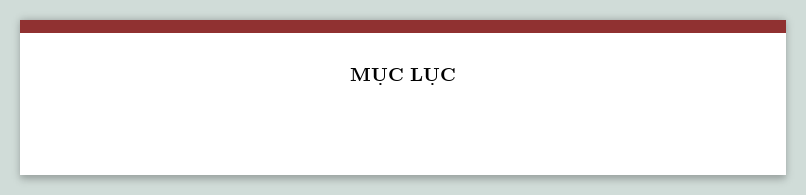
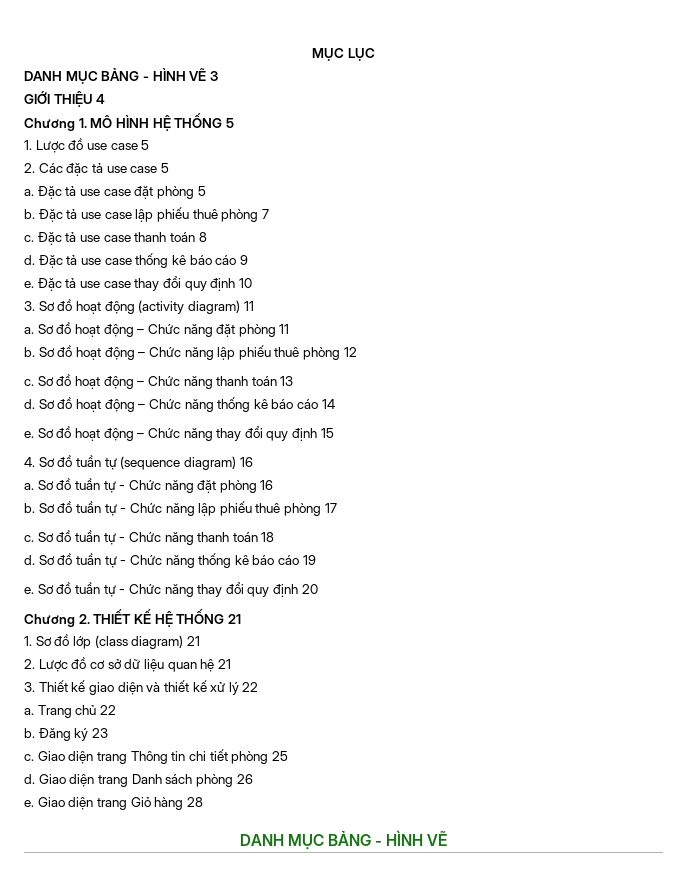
+ DANH MỤC BẢNG - HÌNH VẼ 3
+ GIỚI THIỆU 4
+ Chương 1. MÔ HÌNH HỆ THỐNG 5
+ 1. Lược đồ use case 5
+ 2. Các đặc tả use case 5
+ a. Đặc tả use case đặt phòng 5
+ b. Đặc tả use case lập phiếu thuê phòng 7
+ c. Đặc tả use case thanh toán 8
+ d. Đặc tả use case thống kê báo cáo 9
+ e. Đặc tả use case thay đổi quy định 10
+ 3. Sơ đồ hoạt động (activity diagram) 11
+ a. Sơ đồ hoạt động – Chức năng đặt phòng 11
+ b. Sơ đồ hoạt động – Chức năng lập phiếu thuê phòng 12
+ c. Sơ đồ hoạt động – Chức năng thanh toán 13
+ d. Sơ đồ hoạt động – Chức năng thống kê báo cáo 14
+ e. Sơ đồ hoạt động – Chức năng thay đổi quy định 15
+ 4. Sơ đồ tuần tự (sequence diagram) 16
+ a. Sơ đồ tuần tự - Chức năng đặt phòng 16
+ b. Sơ đồ tuần tự - Chức năng lập phiếu thuê phòng 17
+ c. Sơ đồ tuần tự - Chức năng thanh toán 18
+ d. Sơ đồ tuần tự - Chức năng thống kê báo cáo 19
+ e. Sơ đồ tuần tự - Chức năng thay đổi quy định 20
+ Chương 2. THIẾT KẾ HỆ THỐNG 21
+ 1. Sơ đồ lớp (class diagram) 21
+ 2. Lược đồ cơ sở dữ liệu quan hệ 21
+ 3. Thiết kế giao diện và thiết kế xử lý 22
+ a. Trang chủ 22
+ b. Đăng ký 23
+ c. Giao diện trang Thông tin chi tiết phòng 25
+ d. Giao diện trang Danh sách phòng 26
+ e. Giao diện trang Giỏ hàng 28
+ DANH MỤC BẢNG - HÌNH VẼ

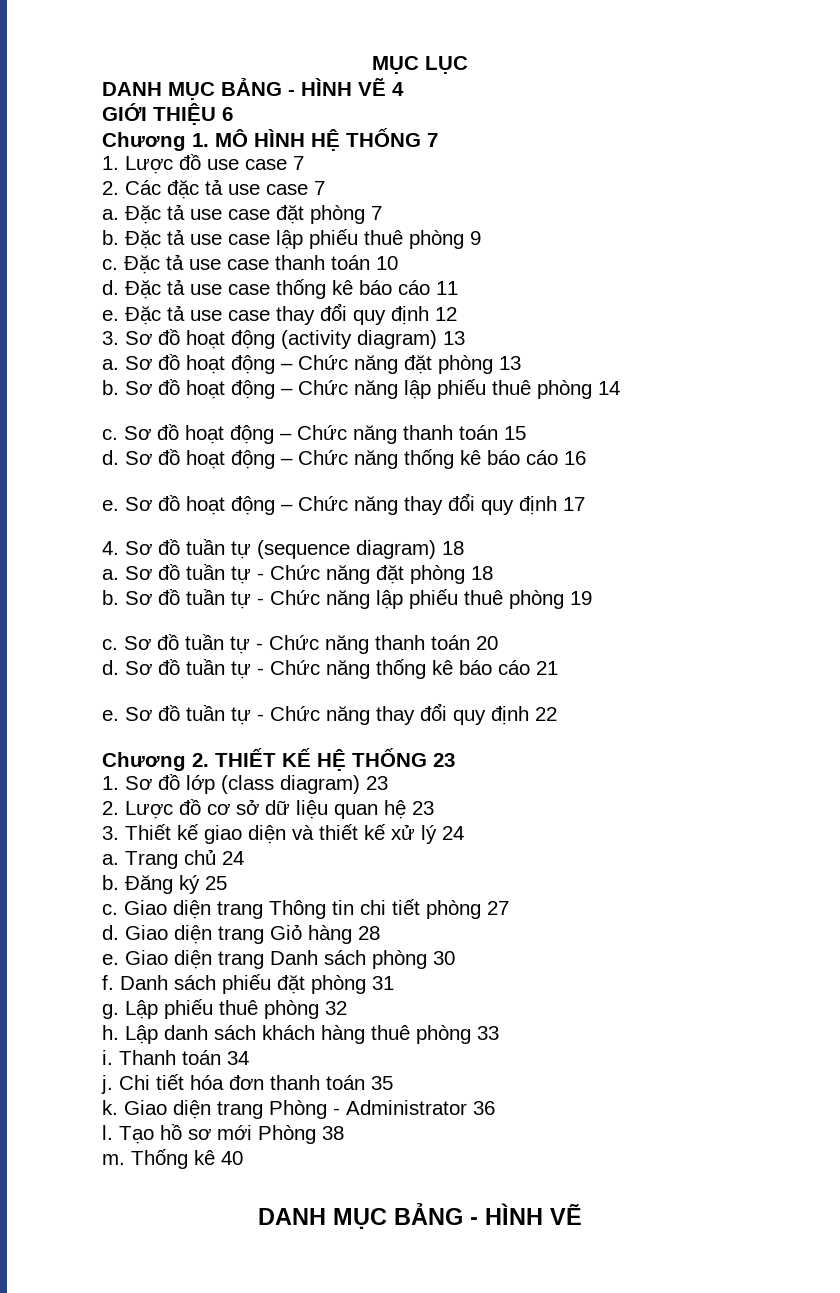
- DANH MỤC BẢNG - HÌNH VẼ 3
+ DANH MỤC BẢNG - HÌNH VẼ 4
- GIỚI THIỆU 4
+ GIỚI THIỆU 6
- Chương 1. MÔ HÌNH HỆ THỐNG 5
+ Chương 1. MÔ HÌNH HỆ THỐNG 7
- 1. Lược đồ use case 5
+ 1. Lược đồ use case 7
- 2. Các đặc tả use case 5
+ 2. Các đặc tả use case 7
- Đặc tả use case đặt phòng 5
+ Đặc tả use case đặt phòng 7
- Đặc tả use case lập phiếu thuê phòng 7
+ Đặc tả use case lập phiếu thuê phòng 9
- Đặc tả use case thanh toán 8
+ Đặc tả use case thanh toán 10
- Đặc tả use case thống kê báo cáo 9
+ Đặc tả use case thống kê báo cáo 11
- Đặc tả use case thay đổi quy định 10
+ Đặc tả use case thay đổi quy định 12
- 3. Sơ đồ hoạt động (activity diagram) 11
+ 3. Sơ đồ hoạt động (activity diagram) 13
- Sơ đồ hoạt động – Chức năng đặt phòng 11
+ Sơ đồ hoạt động – Chức năng đặt phòng 13
- Sơ đồ hoạt động – Chức năng lập phiếu thuê phòng 12
+ Sơ đồ hoạt động – Chức năng lập phiếu thuê phòng 14
- Sơ đồ hoạt động – Chức năng thanh toán 13
+ Sơ đồ hoạt động – Chức năng thanh toán 15
- Sơ đồ hoạt động – Chức năng thống kê báo cáo 14
+ Sơ đồ hoạt động – Chức năng thống kê báo cáo 16
- Sơ đồ hoạt động – Chức năng thay đổi quy định 15
+ Sơ đồ hoạt động – Chức năng thay đổi quy định 17
- 4. Sơ đồ tuần tự (sequence diagram) 16
+ 4. Sơ đồ tuần tự (sequence diagram) 18
- Sơ đồ tuần tự - Chức năng đặt phòng 16
+ Sơ đồ tuần tự - Chức năng đặt phòng 18
- Sơ đồ tuần tự - Chức năng lập phiếu thuê phòng 17
+ Sơ đồ tuần tự - Chức năng lập phiếu thuê phòng 19
- Sơ đồ tuần tự - Chức năng thanh toán 18
+ Sơ đồ tuần tự - Chức năng thanh toán 20
- Sơ đồ tuần tự - Chức năng thống kê báo cáo 19
+ Sơ đồ tuần tự - Chức năng thống kê báo cáo 21
- Sơ đồ tuần tự - Chức năng thay đổi quy định 20
+ Sơ đồ tuần tự - Chức năng thay đổi quy định 22
- Chương 2. THIẾT KẾ HỆ THỐNG 21
+ Chương 2. THIẾT KẾ HỆ THỐNG 23
- 1. Sơ đồ lớp (class diagram) 21
+ 1. Sơ đồ lớp (class diagram) 23
- 2. Lược đồ cơ sở dữ liệu quan hệ 21
+ 2. Lược đồ cơ sở dữ liệu quan hệ 23
- 3. Thiết kế giao diện và thiết kế xử lý 22
+ 3. Thiết kế giao diện và thiết kế xử lý 24
- Trang chủ 22
+ Trang chủ 24
- Đăng ký 23
+ Đăng ký 25
- Giao diện trang Thông tin chi tiết phòng 25
+ Giao diện trang Thông tin chi tiết phòng 27
- Giao diện trang Danh sách phòng 26
- e. Giao diện trang Giỏ hàng 28
+ Giao diện trang Giỏ hàng 28
+ e. Giao diện trang Danh sách phòng 30
+ f. Danh sách phiếu đặt phòng 31
+ g. Lập phiếu thuê phòng 32
+ h. Lập danh sách khách hàng thuê phòng 33
+ i. Thanh toán 34
+ j. Chi tiết hóa đơn thanh toán 35
+ k. Giao diện trang Phòng - Administrator 36
+ l. Tạo hồ sơ mới Phòng 38
+ m. Thống kê 40

